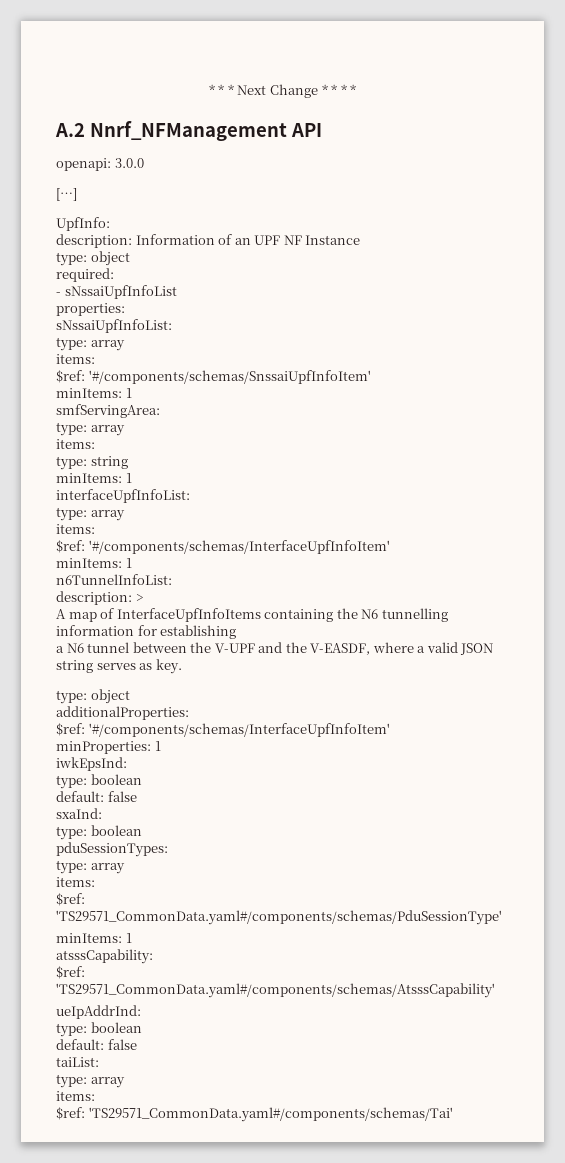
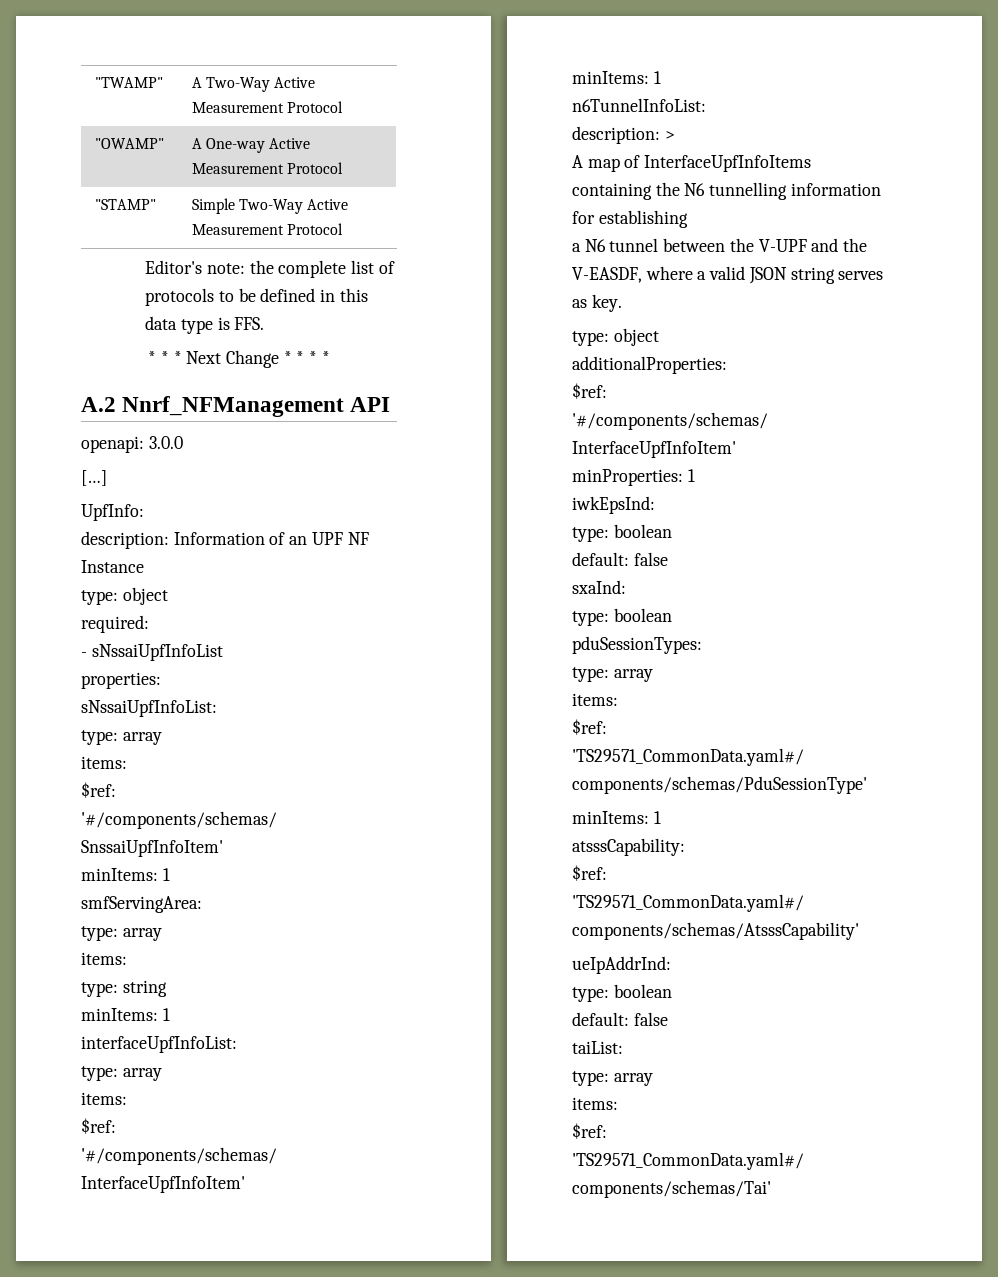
+ "TWAMP" | A Two-Way Active Measurement Protocol
+ "OWAMP" | A One-way Active Measurement Protocol
+ "STAMP" | Simple Two-Way Active Measurement Protocol
+ Editor's note: the complete list of protocols to be defined in this data type is FFS.

